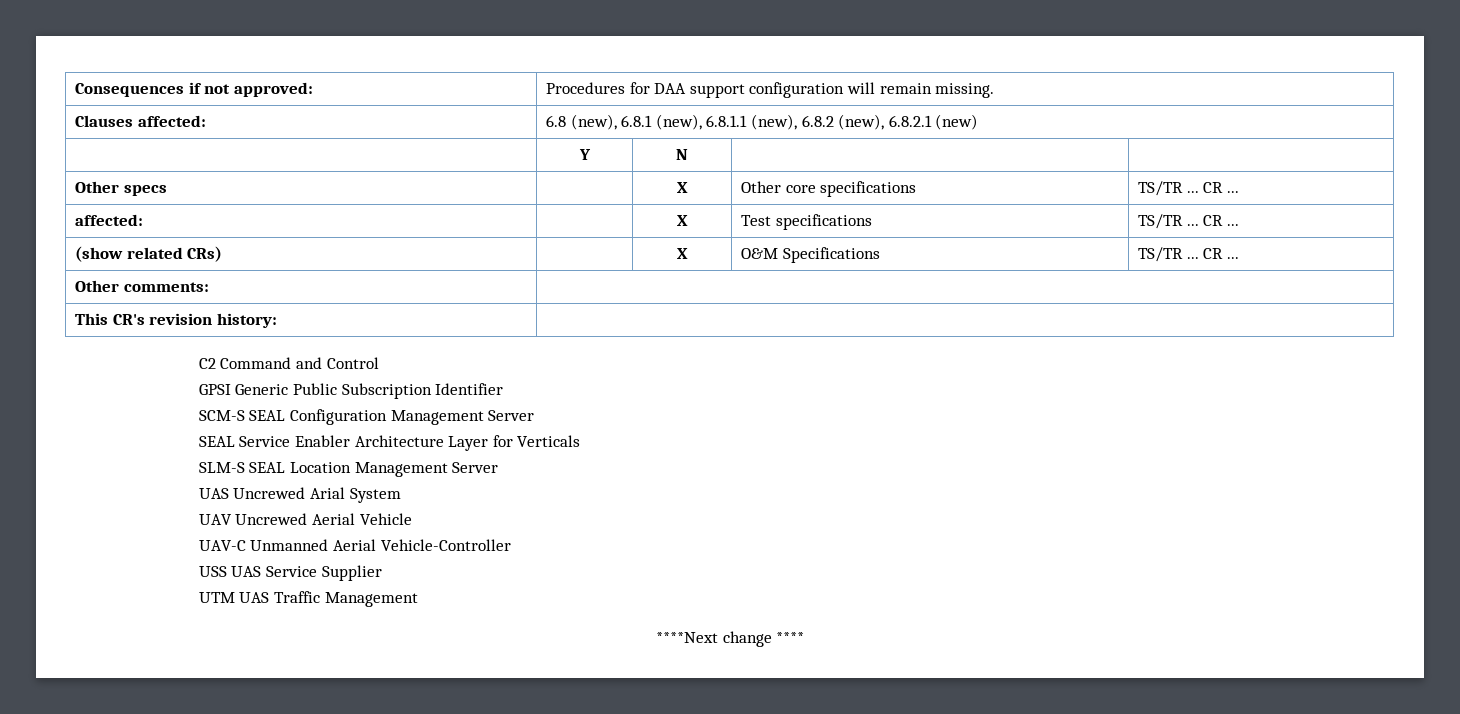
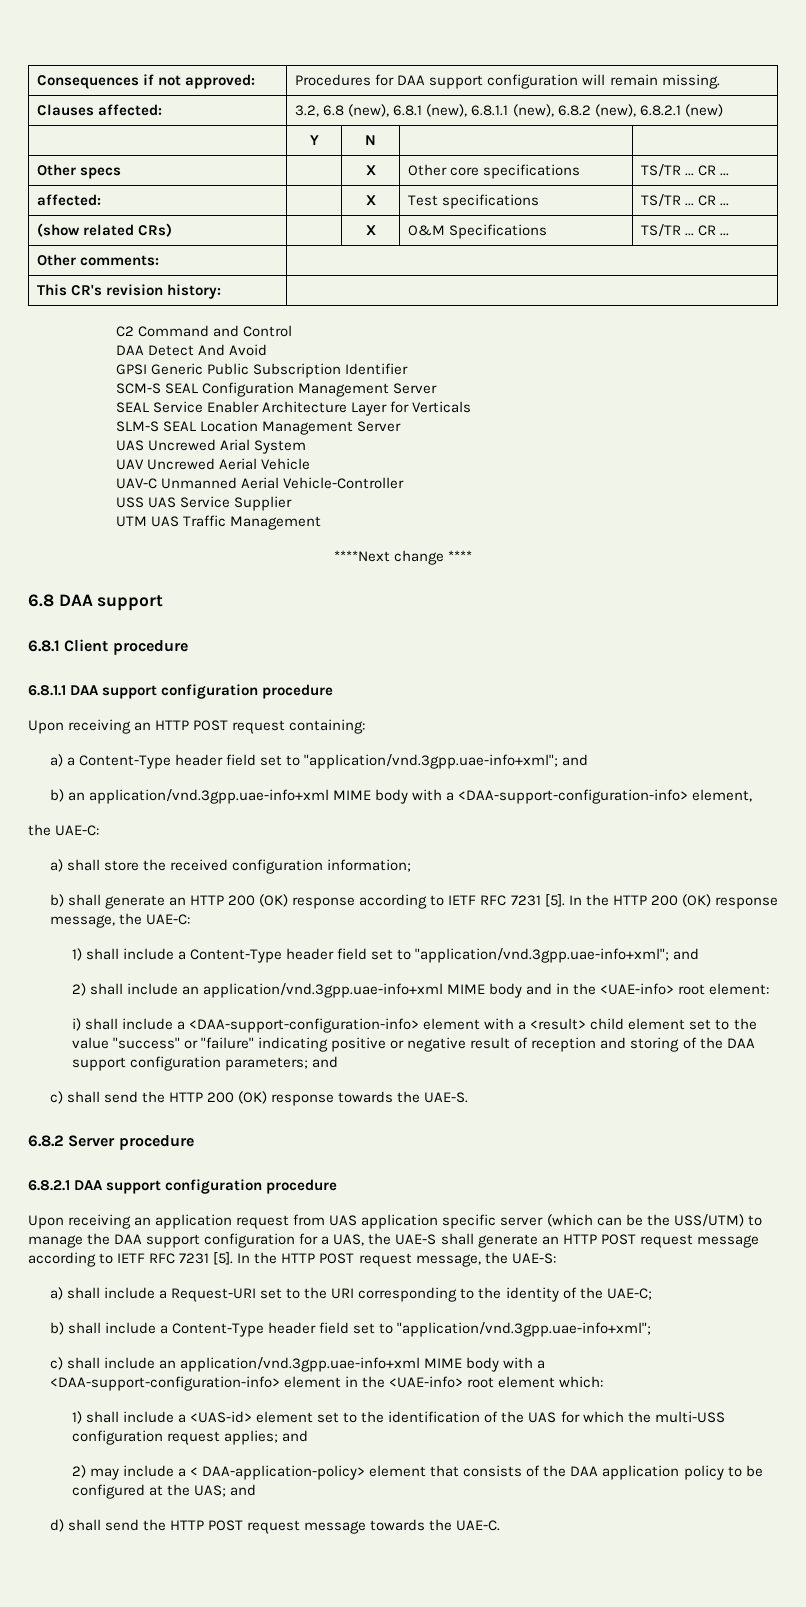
- Clauses affected: | 6.8 (new), 6.8.1 (new), 6.8.1.1 (new), 6.8.2 (new), 6.8.2.1 (new)
+ Clauses affected: | 3.2, 6.8 (new), 6.8.1 (new), 6.8.1.1 (new), 6.8.2 (new), 6.8.2.1 (new)
+ DAA Detect And Avoid
+ 6.8 DAA support
+ 6.8.1 Client procedure
+ 6.8.1.1 DAA support configuration procedure
+ Upon receiving an HTTP POST request containing:
+ a) a Content-Type header field set to "application/vnd.3gpp.uae-info+xml"; and
+ b) an application/vnd.3gpp.uae-info+xml MIME body with a <DAA-support-configuration-info> element,
+ the UAE-C:
+ a) shall store the received configuration information;
+ b) shall generate an HTTP 200 (OK) response according to IETF RFC 7231 [5]. In the HTTP 200 (OK) response message, the UAE-C:
+ 1) shall include a Content-Type header field set to "application/vnd.3gpp.uae-info+xml"; and
+ 2) shall include an application/vnd.3gpp.uae-info+xml MIME body and in the <UAE-info> root element:
+ i) shall include a <DAA-support-configuration-info> element with a <result> child element set to the value "success" or "failure" indicating positive or negative result of reception and storing of the DAA support configuration parameters; and
+ c) shall send the HTTP 200 (OK) response towards the UAE-S.
+ 6.8.2 Server procedure
+ 6.8.2.1 DAA support configuration procedure
+ Upon receiving an application request from UAS application specific server (which can be the USS/UTM) to manage the DAA support configuration for a UAS, the UAE-S shall generate an HTTP POST request message according to IETF RFC 7231 [5]. In the HTTP POST request message, the UAE-S:
+ a) shall include a Request-URI set to the URI corresponding to the identity of the UAE-C;
+ b) shall include a Content-Type header field set to "application/vnd.3gpp.uae-info+xml";
+ c) shall include an application/vnd.3gpp.uae-info+xml MIME body with a <DAA-support-configuration-info> element in the <UAE-info> root element which:
+ 1) shall include a <UAS-id> element set to the identification of the UAS for which the multi-USS configuration request applies; and
+ 2) may include a < DAA-application-policy> element that consists of the DAA application policy to be configured at the UAS; and
+ d) shall send the HTTP POST request message towards the UAE-C.

